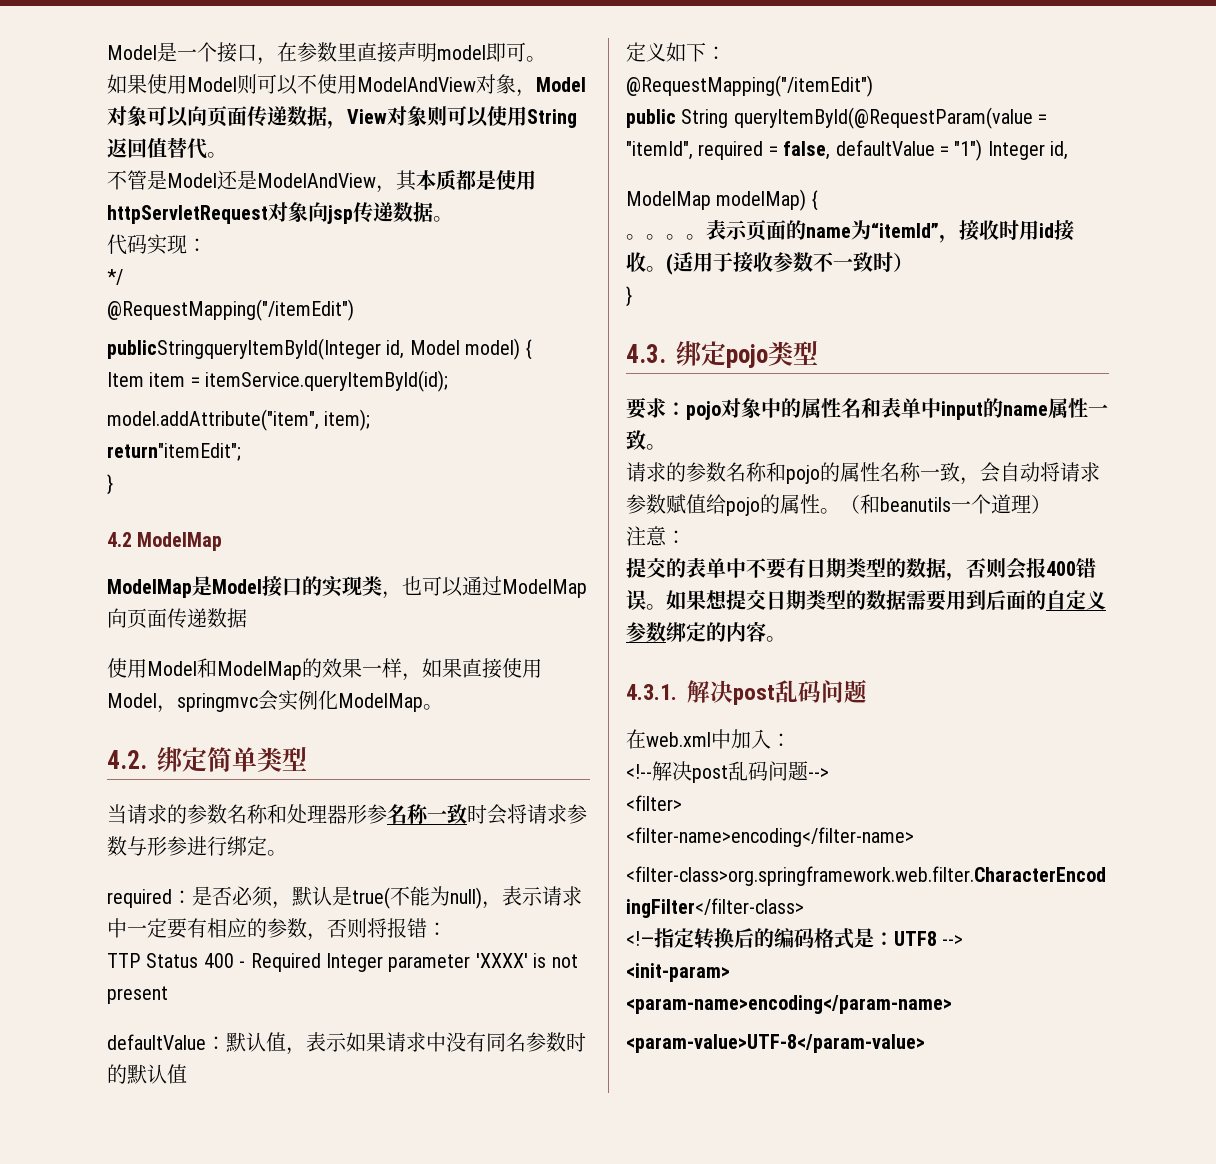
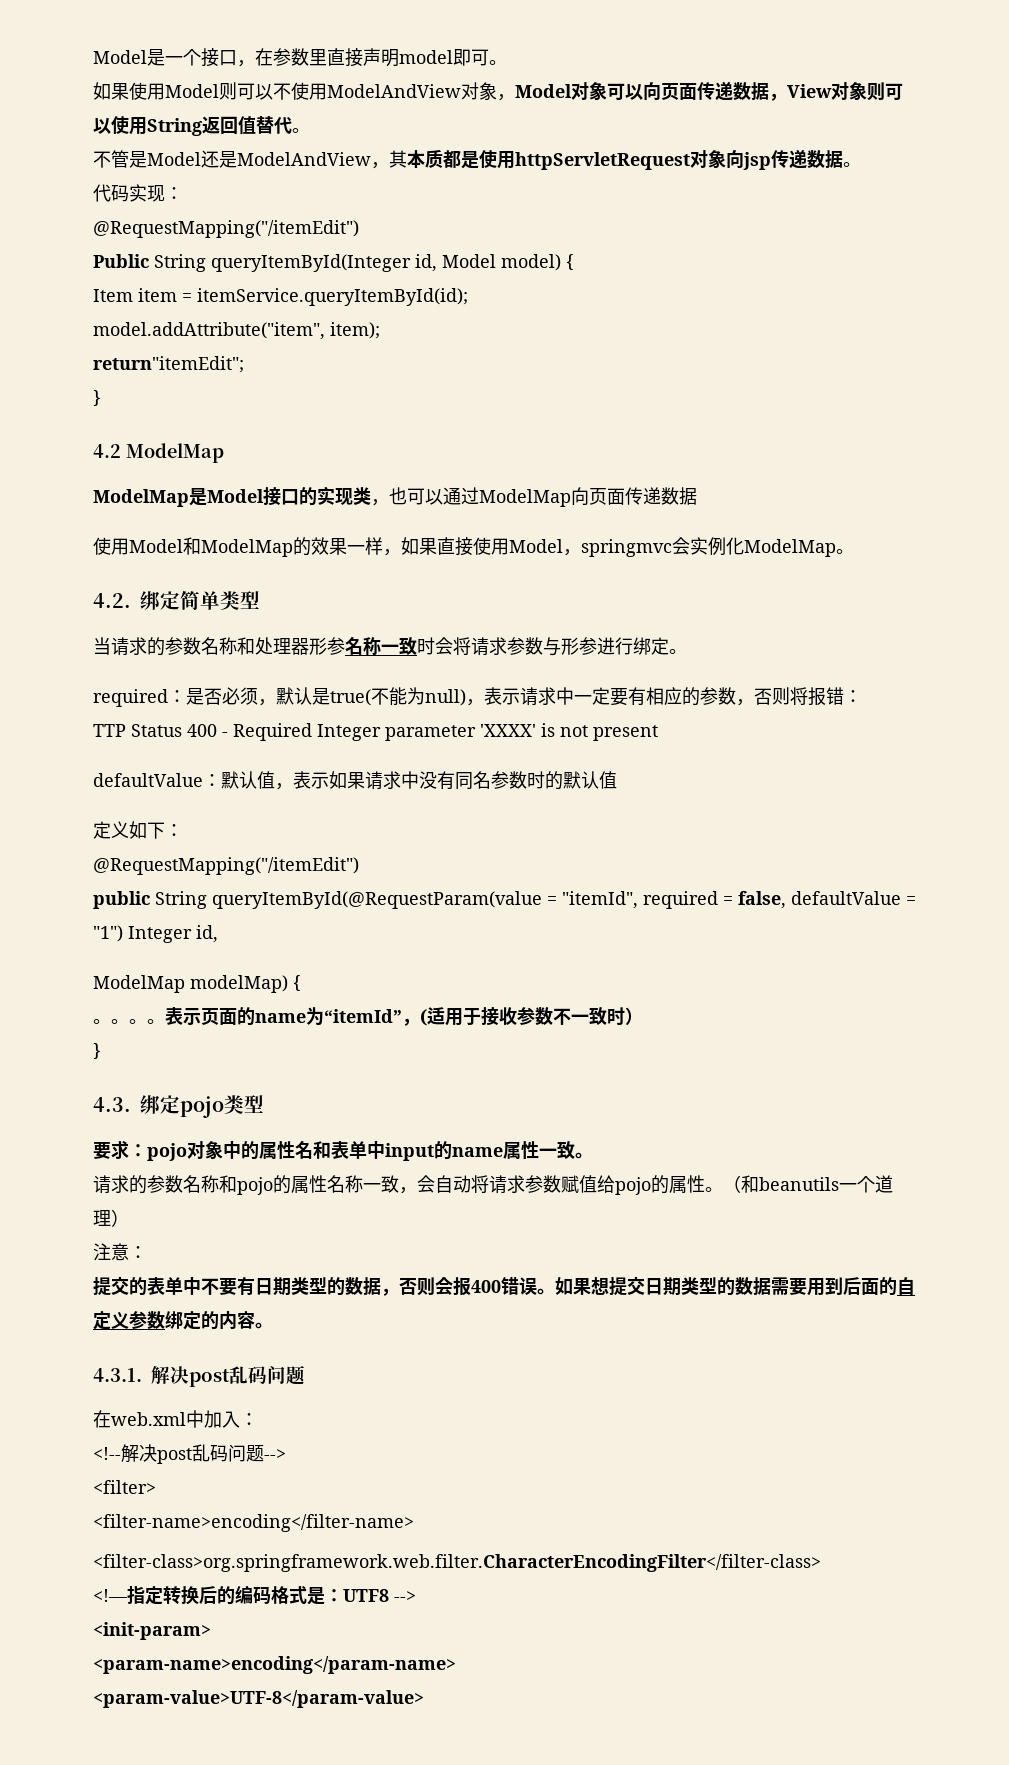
  代码实现：
- */
  @RequestMapping("/itemEdit")
- publicStringqueryItemById(Integer id, Model model) {
+ Public String queryItemById(Integer id, Model model) {
- 表示页面的name为“itemId”，接收时用id接收。(适用于接收参数不一致时）
+ 表示页面的name为“itemId”，(适用于接收参数不一致时）

